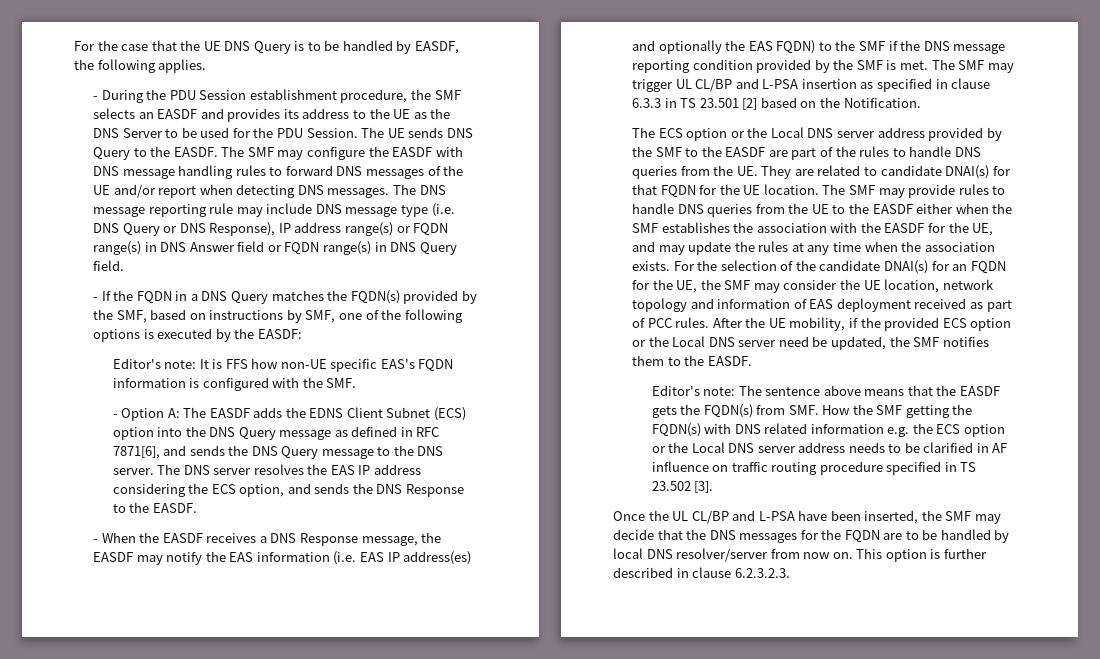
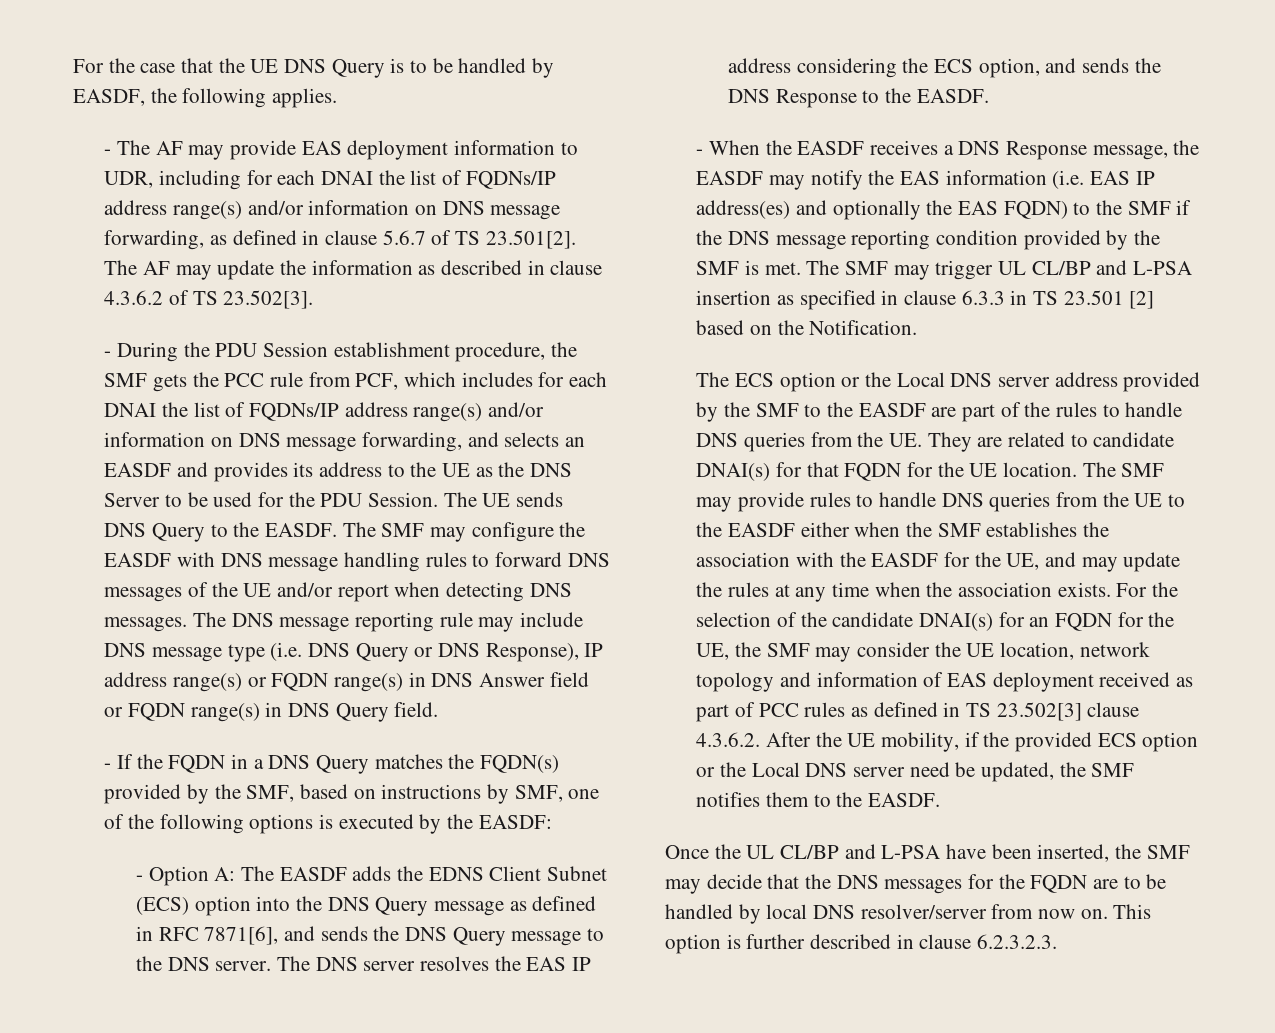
+ - The AF may provide EAS deployment information to UDR, including for each DNAI the list of FQDNs/IP address range(s) and/or information on DNS message forwarding, as defined in clause 5.6.7 of TS 23.501[2]. The AF may update the information as described in clause 4.3.6.2 of TS 23.502[3].
- - During the PDU Session establishment procedure, the SMF selects an EASDF and provides its address to the UE as the DNS Server to be used for the PDU Session.
+ - During the PDU Session establishment procedure, the SMF gets the PCC rule from PCF, which includes for each DNAI the list of FQDNs/IP address range(s) and/or information on DNS message forwarding, and selects an EASDF and provides its address to the UE as the DNS Server to be used for the PDU Session.
- Editor's note: It is FFS how non-UE specific EAS's FQDN information is configured with the SMF.
- For the selection of the candidate DNAI(s) for an FQDN for the UE, the SMF may consider the UE location, network topology and information of EAS deployment received as part of PCC rules. After the UE mobility, if the provided ECS option or the Local DNS server need be updated, the SMF notifies them to the EASDF.
+ For the selection of the candidate DNAI(s) for an FQDN for the UE, the SMF may consider the UE location, network topology and information of EAS deployment received as part of PCC rules as defined in TS 23.502[3] clause 4.3.6.2. After the UE mobility, if the provided ECS option or the Local DNS server need be updated, the SMF notifies them to the EASDF.
- Editor's note: The sentence above means that the EASDF gets the FQDN(s) from SMF. How the SMF getting the FQDN(s) with DNS related information e.g. the ECS option or the Local DNS server address needs to be clarified in AF influence on traffic routing procedure specified in TS 23.502 [3].

